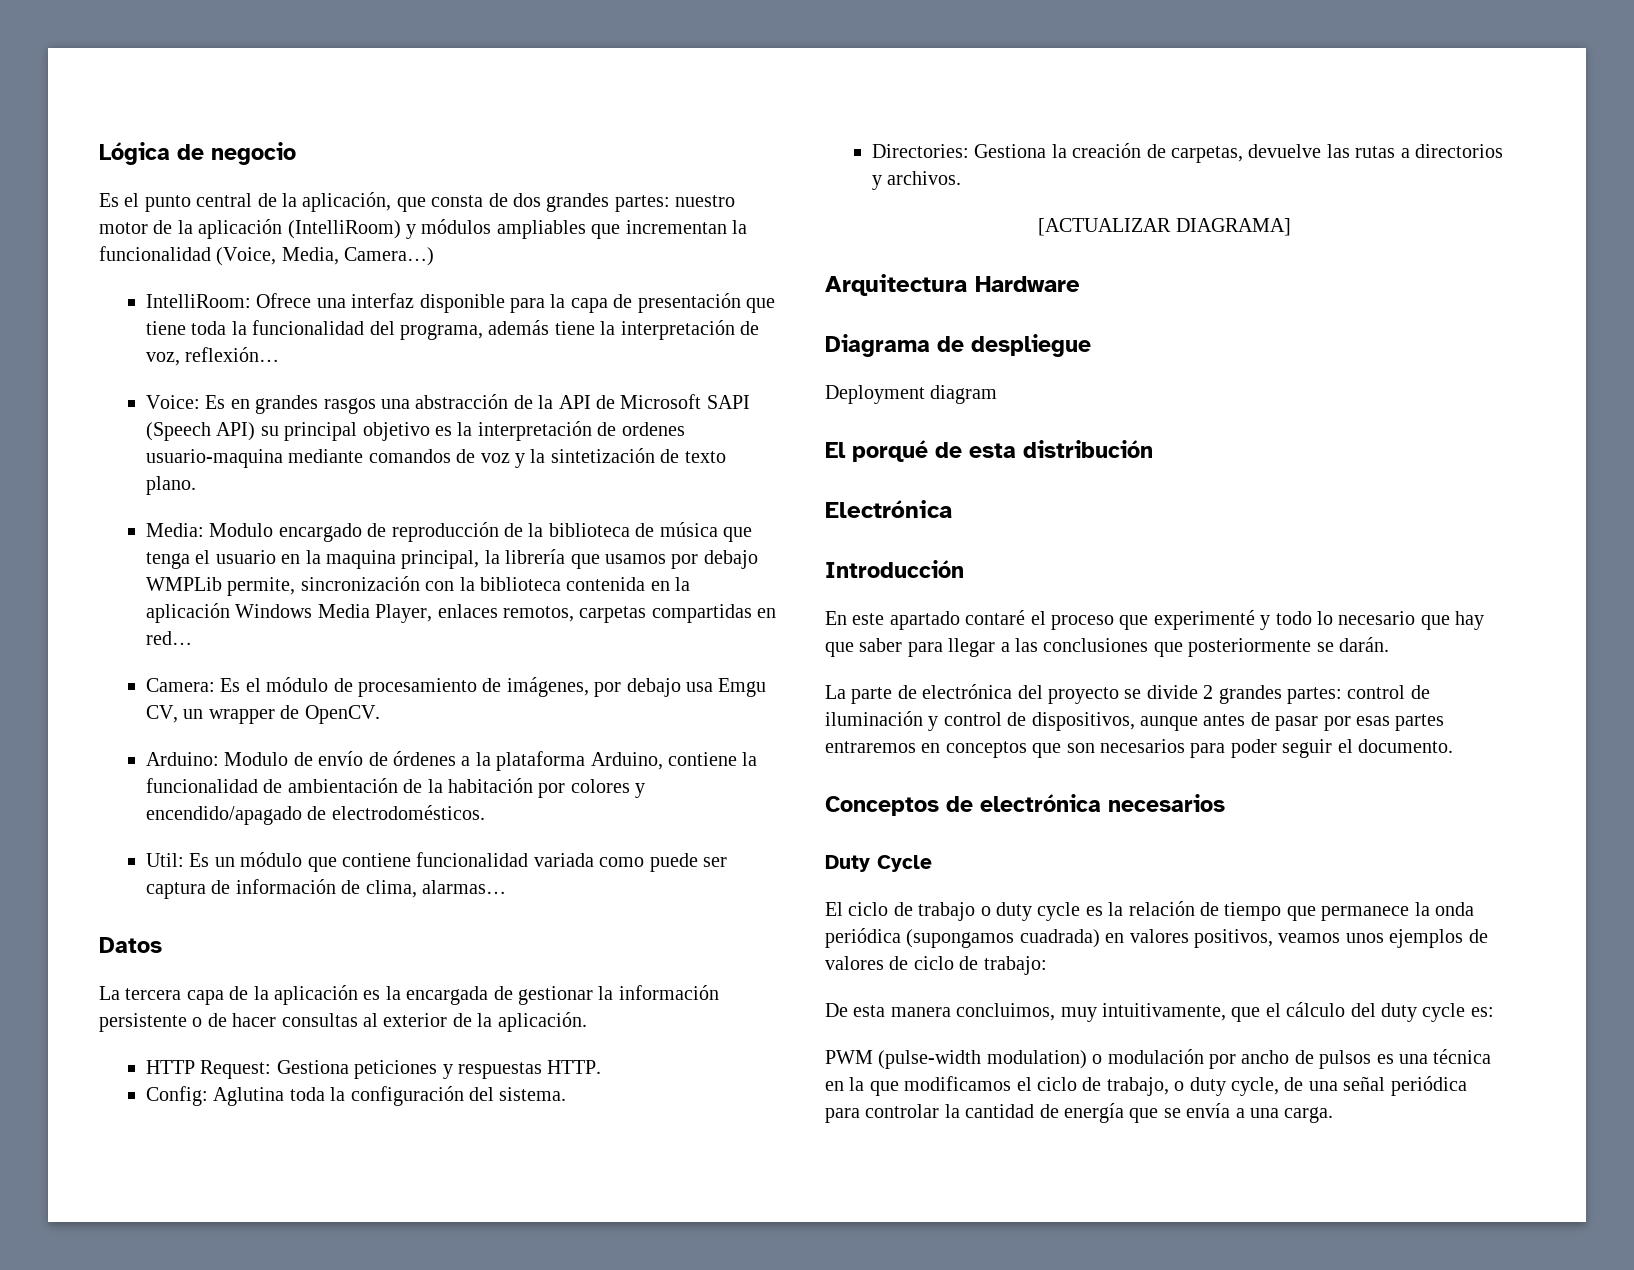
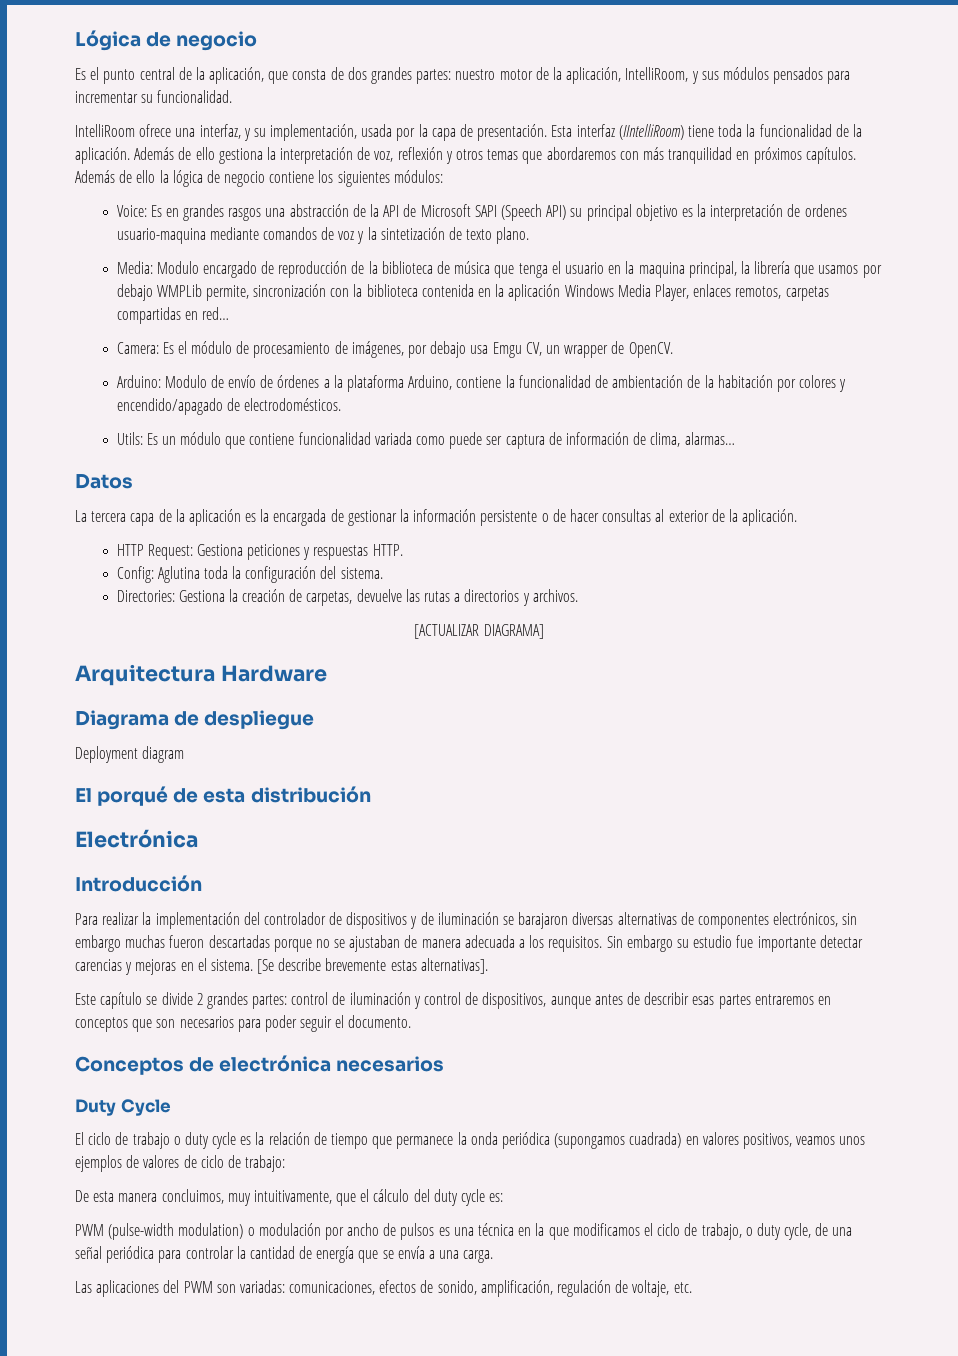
- Es el punto central de la aplicación, que consta de dos grandes partes: nuestro motor de la aplicación (IntelliRoom) y módulos ampliables que incrementan la funcionalidad (Voice, Media, Camera…)
- IntelliRoom: Ofrece una interfaz disponible para la capa de presentación que tiene toda la funcionalidad del programa, además tiene la interpretación de voz, reflexión…
+ Es el punto central de la aplicación, que consta de dos grandes partes: nuestro motor de la aplicación, IntelliRoom, y sus módulos pensados para incrementar su funcionalidad.
+ IntelliRoom ofrece una interfaz, y su implementación, usada por la capa de presentación. Esta interfaz (IIntelliRoom) tiene toda la funcionalidad de la aplicación. Además de ello gestiona la interpretación de voz, reflexión y otros temas que abordaremos con más tranquilidad en próximos capítulos. Además de ello la lógica de negocio contiene los siguientes módulos:
- Util: Es un módulo que contiene funcionalidad variada como puede ser captura de información de clima, alarmas…
+ Utils: Es un módulo que contiene funcionalidad variada como puede ser captura de información de clima, alarmas…
- En este apartado contaré el proceso que experimenté y todo lo necesario que hay que saber para llegar a las conclusiones que posteriormente se darán.
- La parte de electrónica del proyecto se divide 2 grandes partes: control de iluminación y control de dispositivos, aunque antes de pasar por esas partes entraremos en conceptos que son necesarios para poder seguir el documento.
+ Para realizar la implementación del controlador de dispositivos y de iluminación se barajaron diversas alternativas de componentes electrónicos, sin embargo muchas fueron descartadas porque no se ajustaban de manera adecuada a los requisitos. Sin embargo su estudio fue importante detectar carencias y mejoras en el sistema. [Se describe brevemente estas alternativas].
+ Este capítulo se divide 2 grandes partes: control de iluminación y control de dispositivos, aunque antes de describir esas partes entraremos en conceptos que son necesarios para poder seguir el documento.
+ Las aplicaciones del PWM son variadas: comunicaciones, efectos de sonido, amplificación, regulación de voltaje, etc.

